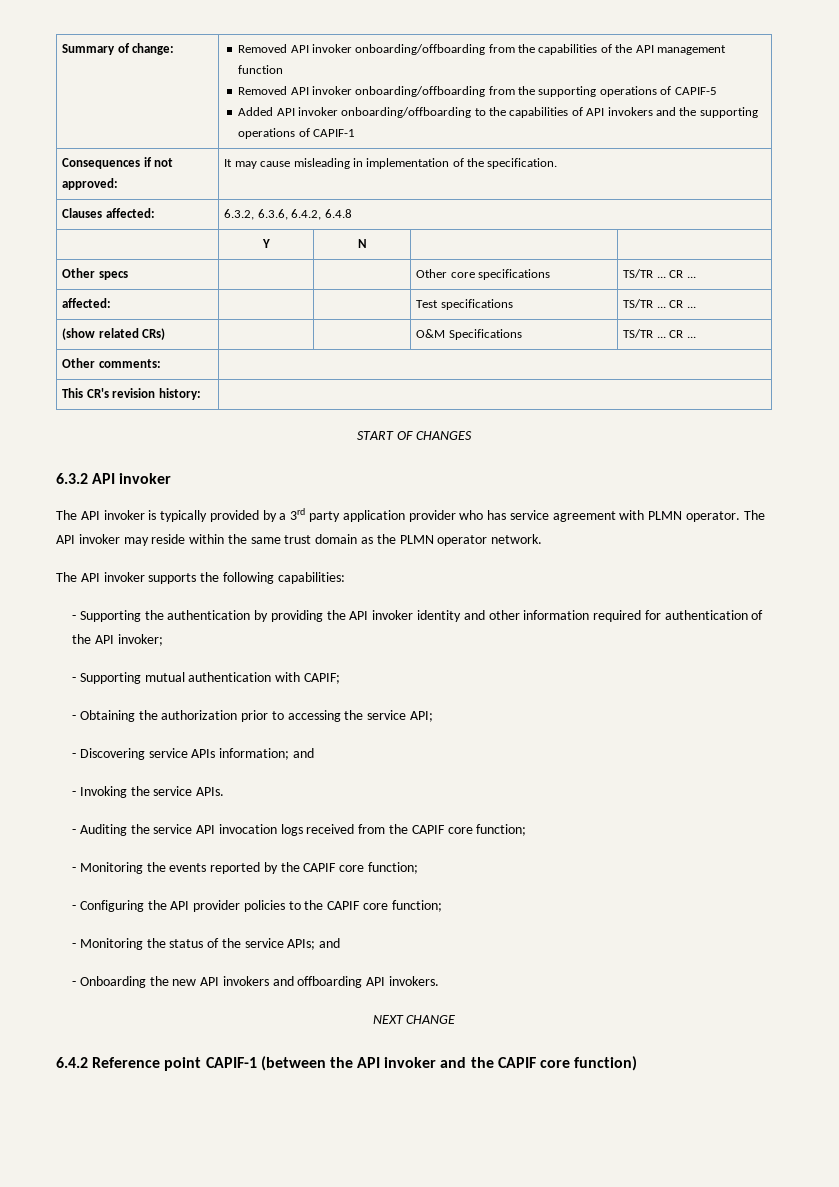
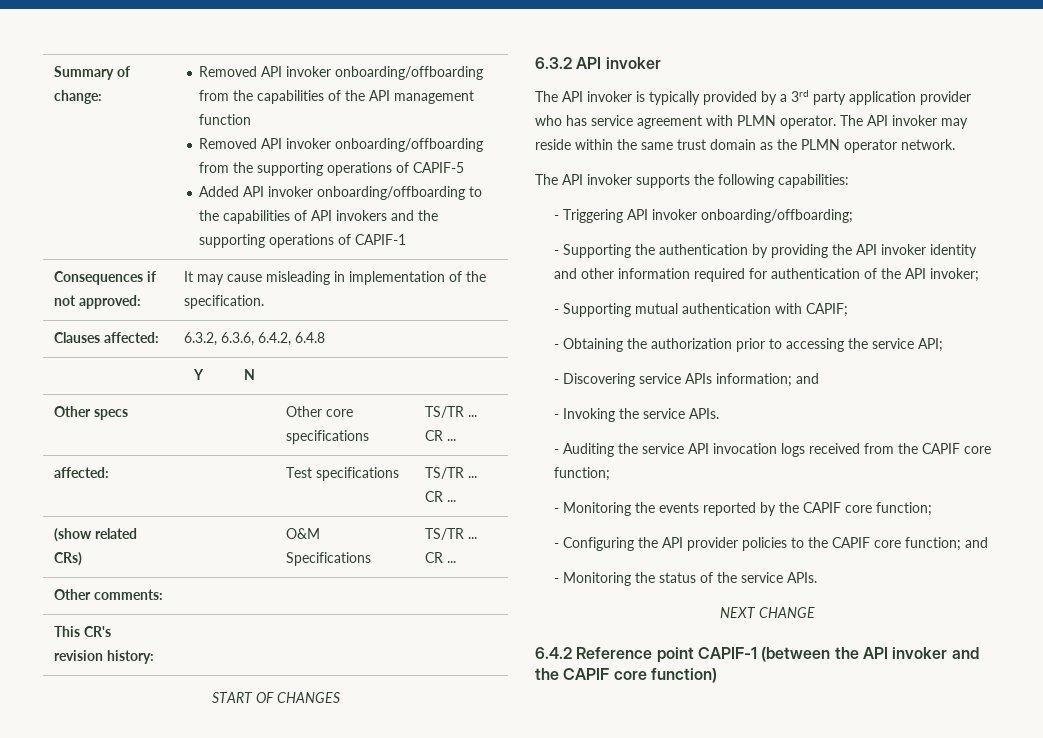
+ - Triggering API invoker onboarding/offboarding;
- - Configuring the API provider policies to the CAPIF core function;
+ - Configuring the API provider policies to the CAPIF core function; and
- - Monitoring the status of the service APIs; and
- - Onboarding the new API invokers and offboarding API invokers.
+ - Monitoring the status of the service APIs.

